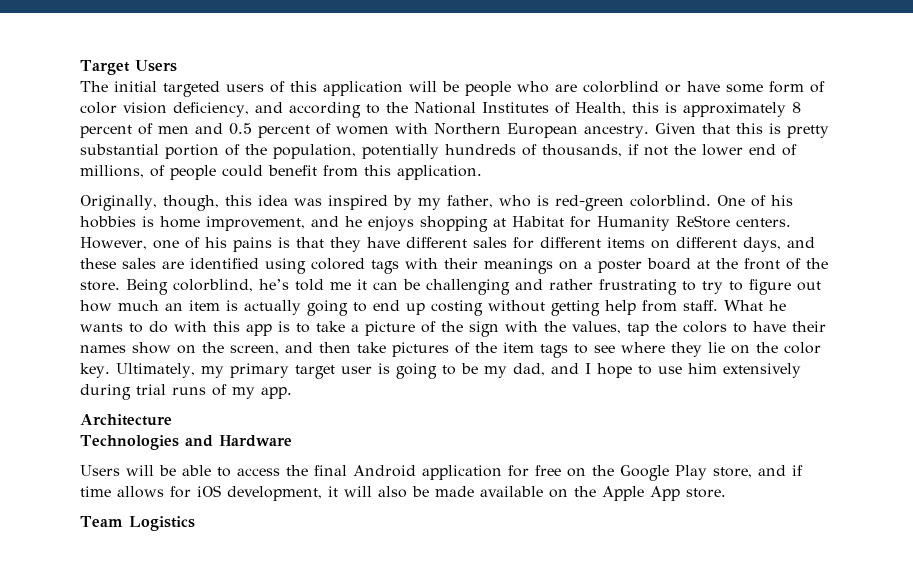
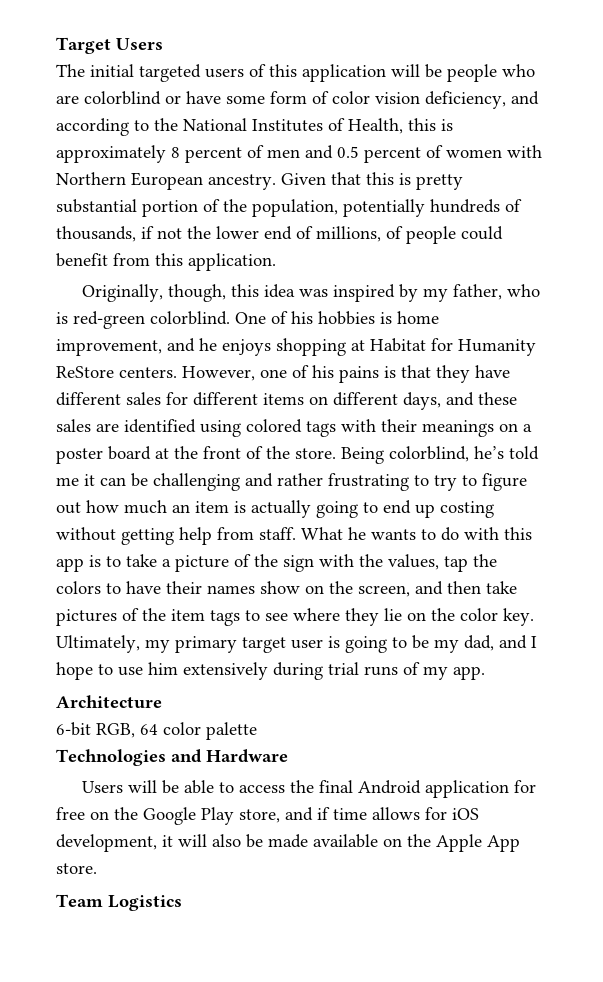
+ 6-bit RGB, 64 color palette

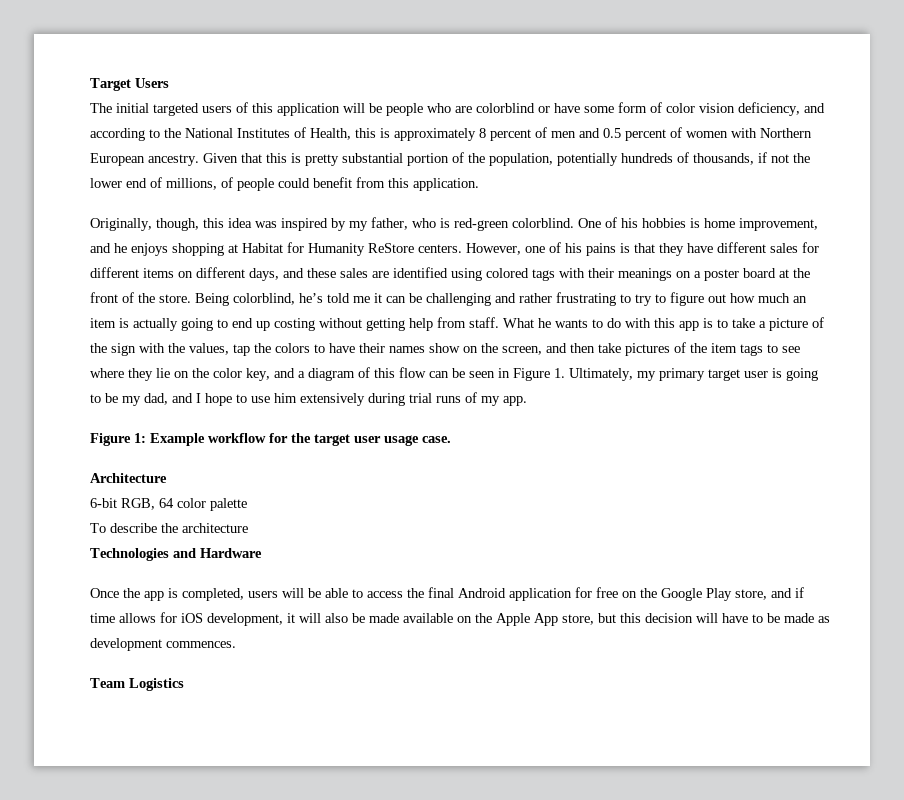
- What he wants to do with this app is to take a picture of the sign with the values, tap the colors to have their names show on the screen, and then take pictures of the item tags to see where they lie on the color key. Ultimately, my primary target user is going to be my dad, and I hope to use him extensively during trial runs of my app.
+ What he wants to do with this app is to take a picture of the sign with the values, tap the colors to have their names show on the screen, and then take pictures of the item tags to see where they lie on the color key, and a diagram of this flow can be seen in Figure 1. Ultimately, my primary target user is going to be my dad, and I hope to use him extensively during trial runs of my app.
+ Figure 1: Example workflow for the target user usage case.
+ To describe the architecture
- Users will be able to access the final Android application for free on the Google Play store, and if time allows for iOS development, it will also be made available on the Apple App store.
+ Once the app is completed, users will be able to access the final Android application for free on the Google Play store, and if time allows for iOS development, it will also be made available on the Apple App store, but this decision will have to be made as development commences.

